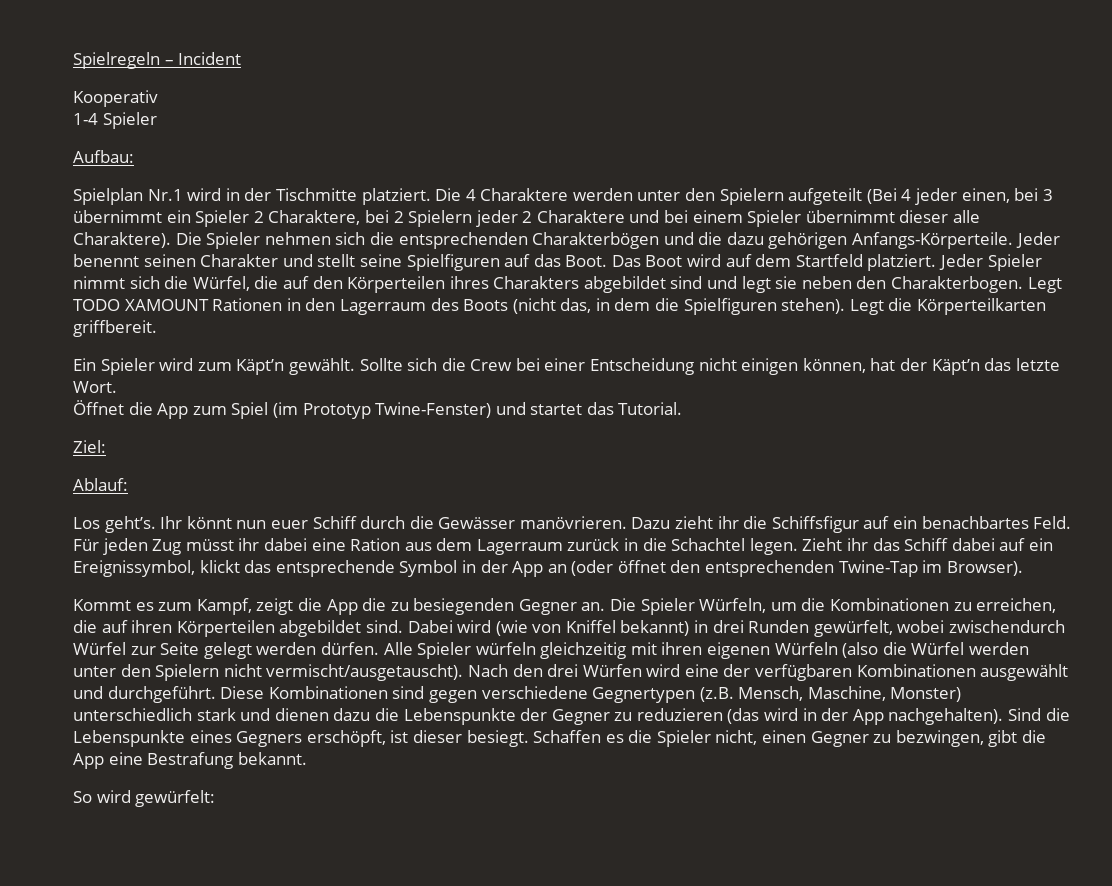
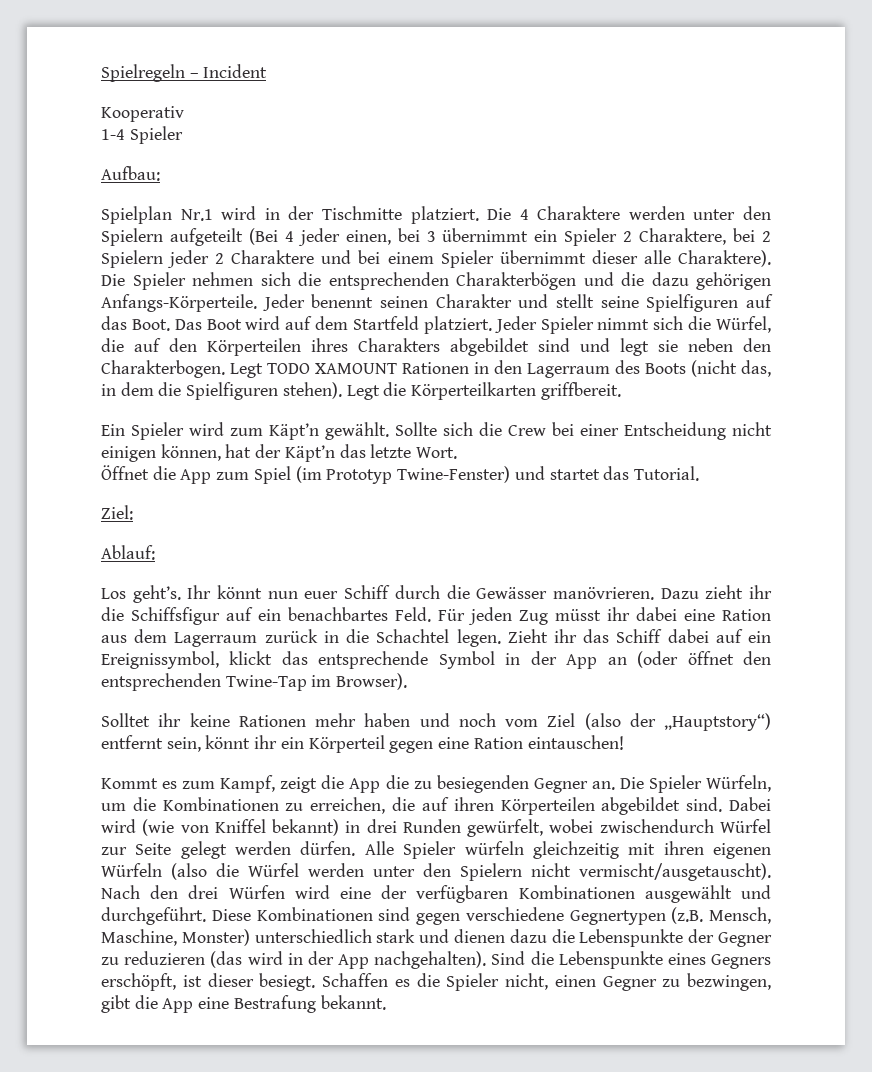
+ Solltet ihr keine Rationen mehr haben und noch vom Ziel (also der „Hauptstory“) entfernt sein, könnt ihr ein Körperteil gegen eine Ration eintauschen!
- So wird gewürfelt:

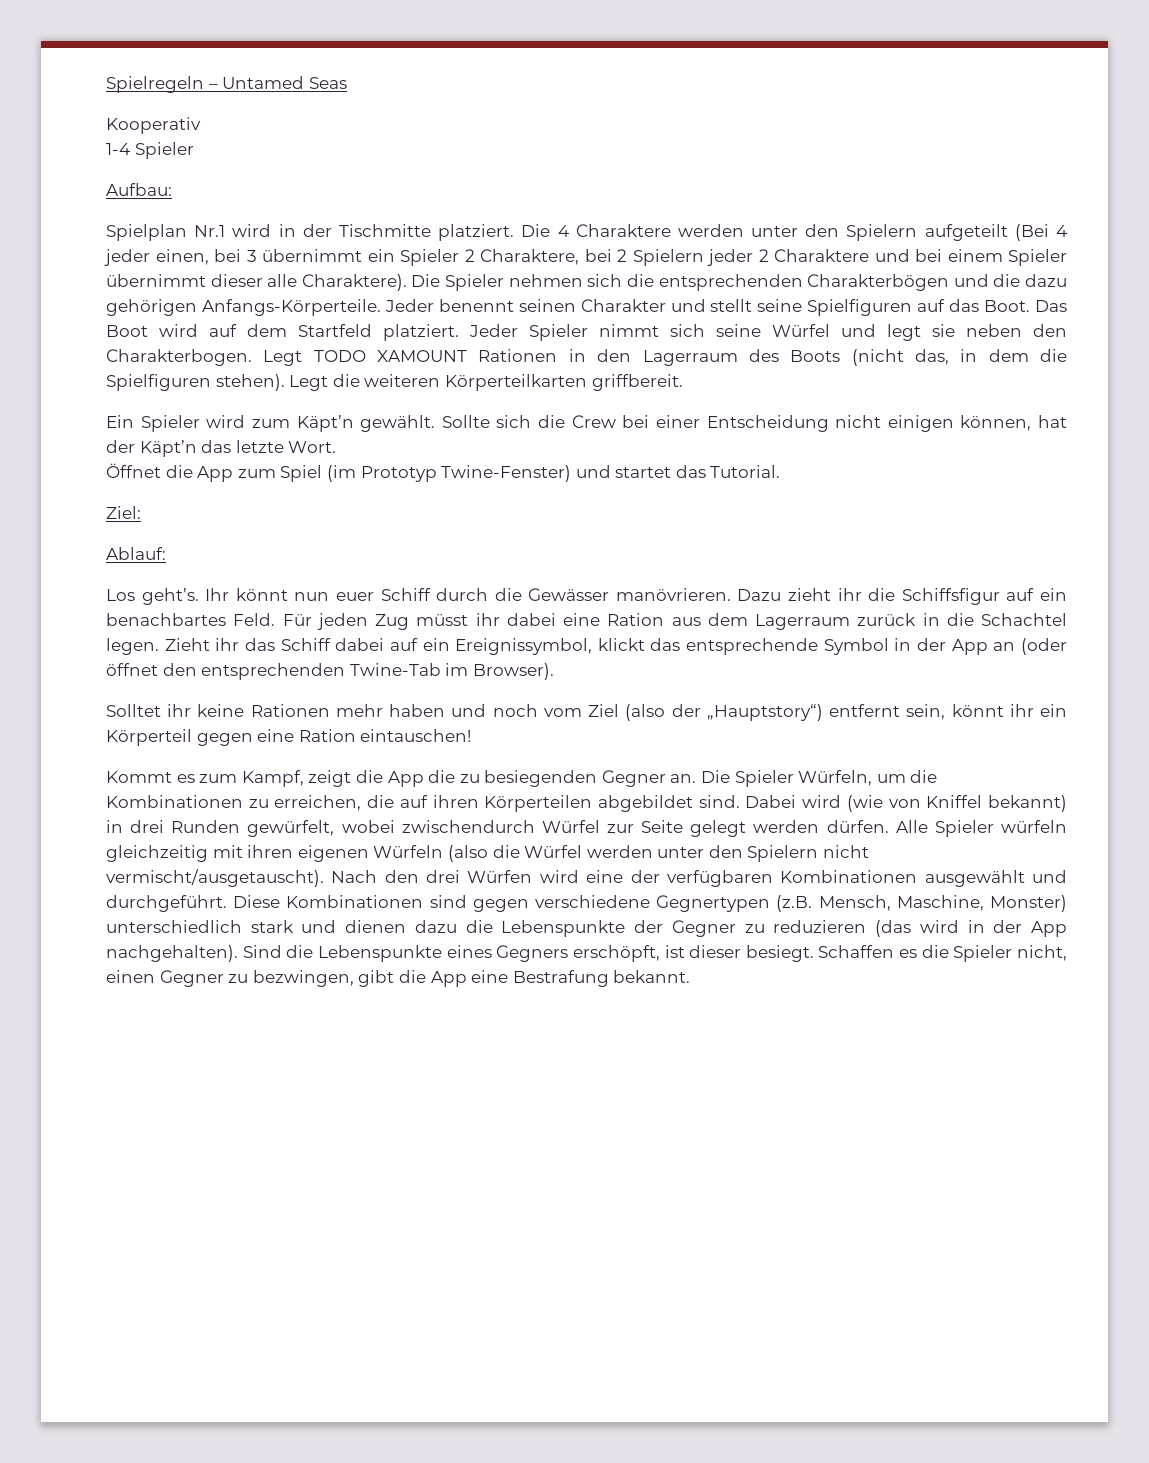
- Spielregeln – Incident
+ Spielregeln – Untamed Seas
- Jeder Spieler nimmt sich die Würfel, die auf den Körperteilen ihres Charakters abgebildet sind und legt sie neben den Charakterbogen.
+ Jeder Spieler nimmt sich seine Würfel und legt sie neben den Charakterbogen.
- Legt die Körperteilkarten griffbereit.
+ Legt die weiteren Körperteilkarten griffbereit.
- Zieht ihr das Schiff dabei auf ein Ereignissymbol, klickt das entsprechende Symbol in der App an (oder öffnet den entsprechenden Twine-Tap im Browser).
+ Zieht ihr das Schiff dabei auf ein Ereignissymbol, klickt das entsprechende Symbol in der App an (oder öffnet den entsprechenden Twine-Tab im Browser).

